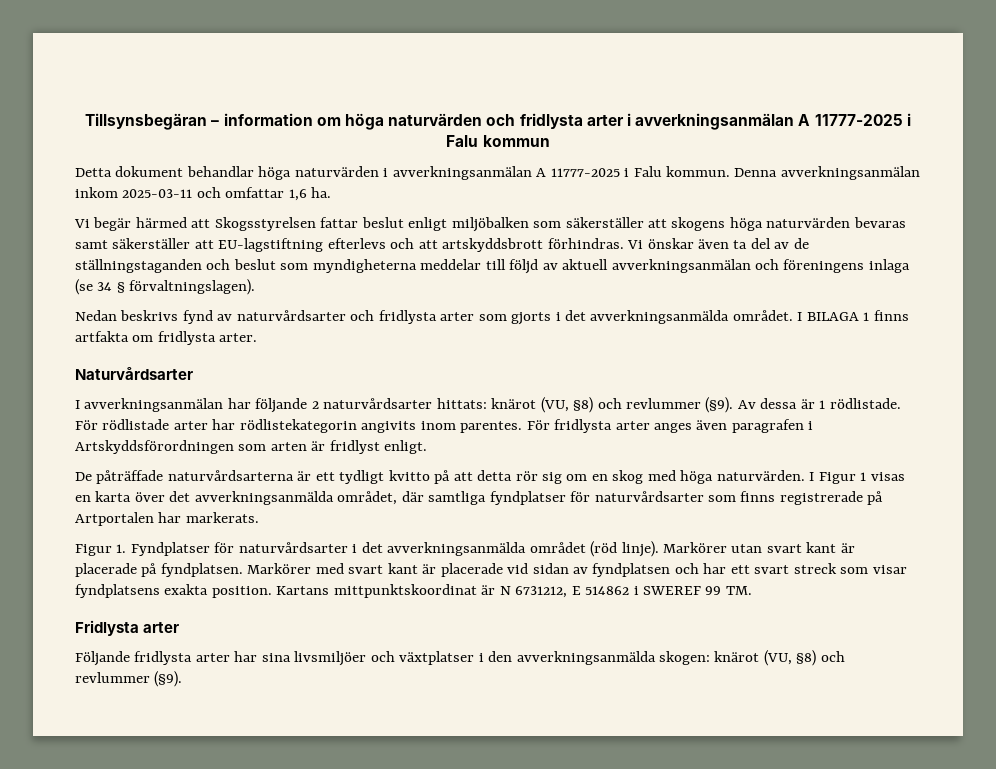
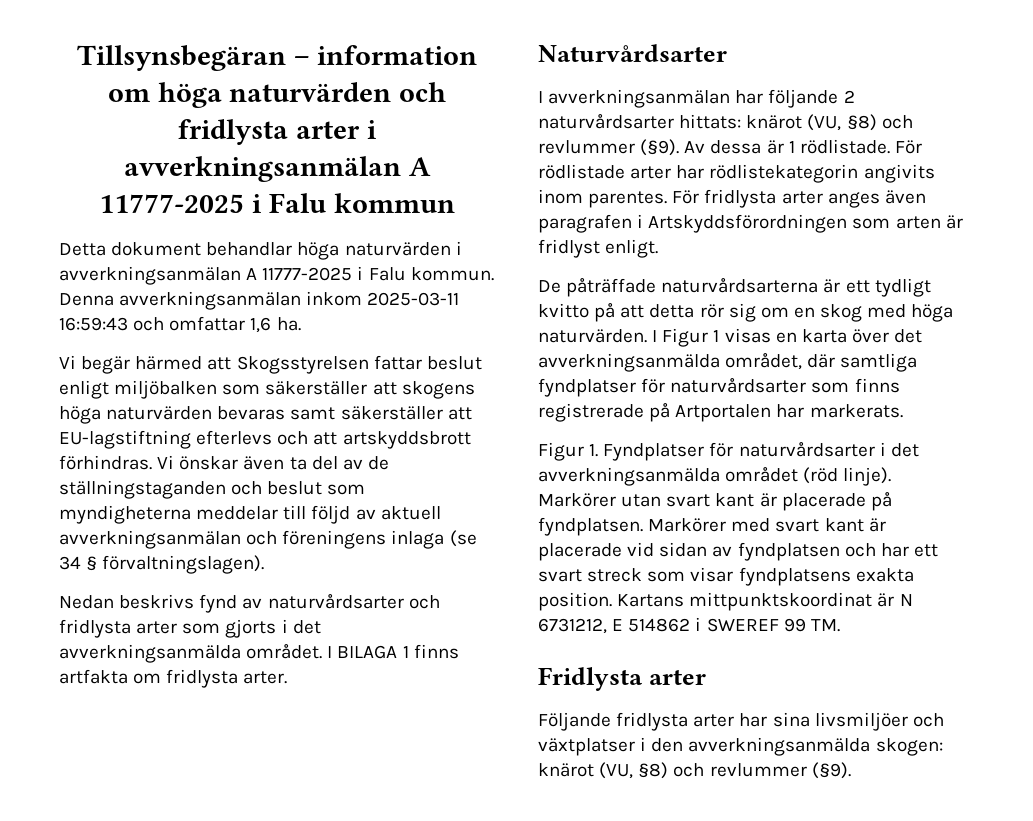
- Denna avverkningsanmälan inkom 2025-03-11 och omfattar 1,6 ha.
+ Denna avverkningsanmälan inkom 2025-03-11 16:59:43 och omfattar 1,6 ha.

